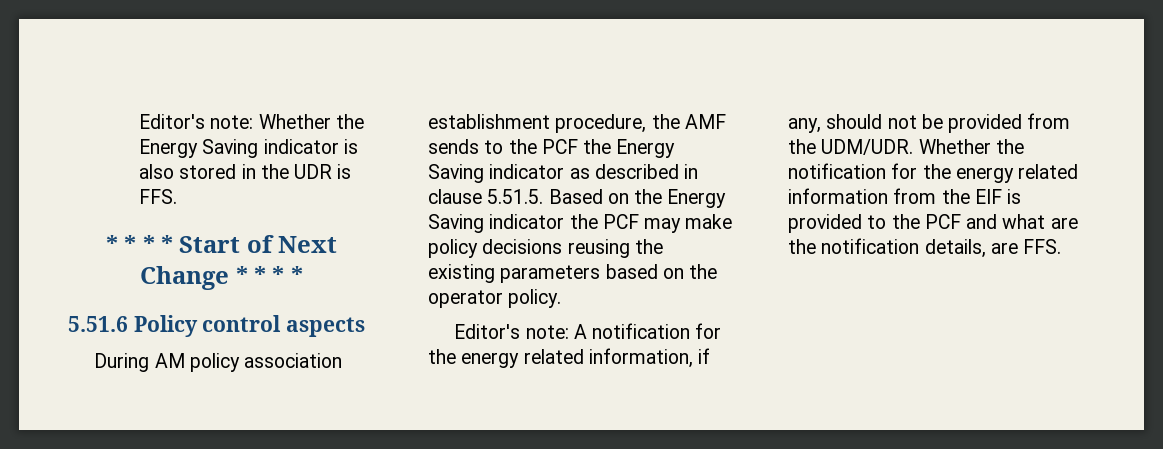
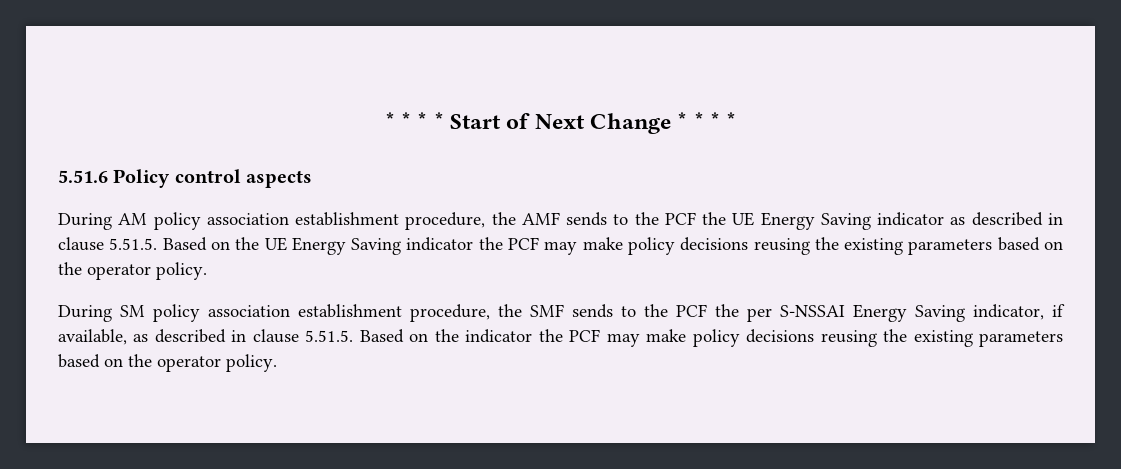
- Editor's note: Whether the Energy Saving indicator is also stored in the UDR is FFS.
- During AM policy association establishment procedure, the AMF sends to the PCF the Energy Saving indicator as described in clause 5.51.5. Based on the Energy Saving indicator the PCF may make policy decisions reusing the existing parameters based on the operator policy.
+ During AM policy association establishment procedure, the AMF sends to the PCF the UE Energy Saving indicator as described in clause 5.51.5. Based on the UE Energy Saving indicator the PCF may make policy decisions reusing the existing parameters based on the operator policy.
- Editor's note: A notification for the energy related information, if any, should not be provided from the UDM/UDR. Whether the notification for the energy related information from the EIF is provided to the PCF and what are the notification details, are FFS.
+ During SM policy association establishment procedure, the SMF sends to the PCF the per S-NSSAI Energy Saving indicator, if available, as described in clause 5.51.5. Based on the indicator the PCF may make policy decisions reusing the existing parameters based on the operator policy.

